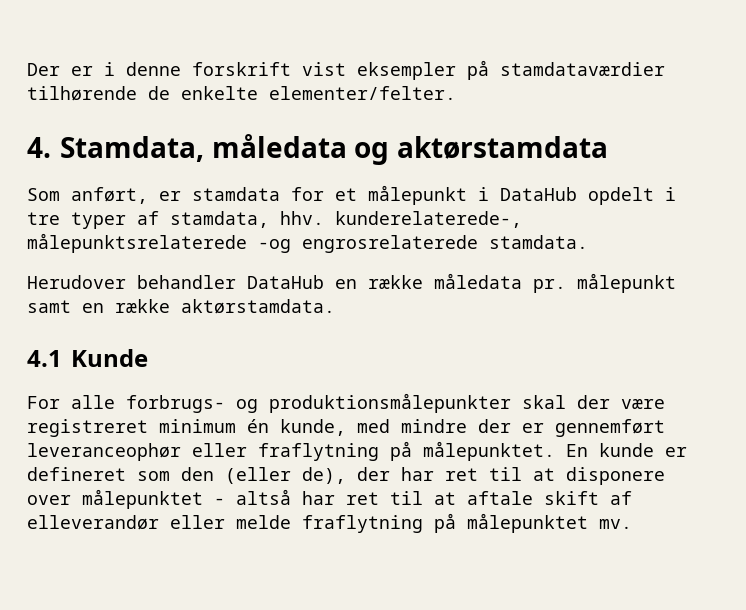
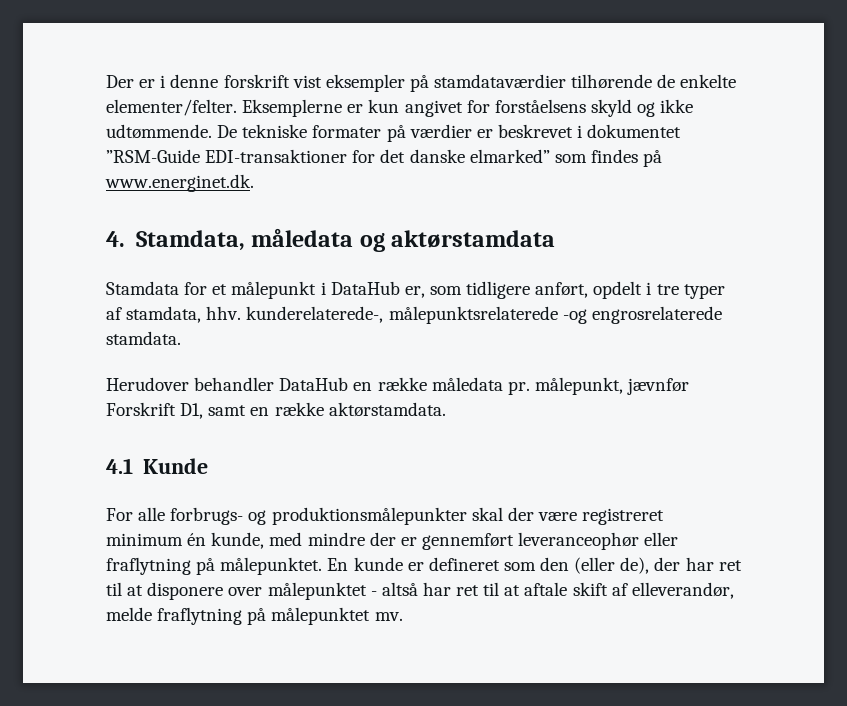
+ Eksemplerne er kun angivet for forståelsens skyld og ikke udtømmende. De tekniske formater på værdier er beskrevet i dokumentet ”RSM-Guide EDI-transaktioner for det danske elmarked” som findes på www.energinet.dk.
- Som anført, er stamdata for et målepunkt i DataHub opdelt i tre typer af stamdata, hhv. kunderelaterede-, målepunktsrelaterede -og engrosrelaterede stamdata.
+ Stamdata for et målepunkt i DataHub er, som tidligere anført, opdelt i tre typer af stamdata, hhv. kunderelaterede-, målepunktsrelaterede -og engrosrelaterede stamdata.
- Herudover behandler DataHub en række måledata pr. målepunkt samt en række aktørstamdata.
+ Herudover behandler DataHub en række måledata pr. målepunkt, jævnfør Forskrift D1, samt en række aktørstamdata.
- En kunde er defineret som den (eller de), der har ret til at disponere over målepunktet - altså har ret til at aftale skift af elleverandør eller melde fraflytning på målepunktet mv.
+ En kunde er defineret som den (eller de), der har ret til at disponere over målepunktet - altså har ret til at aftale skift af elleverandør, melde fraflytning på målepunktet mv.

